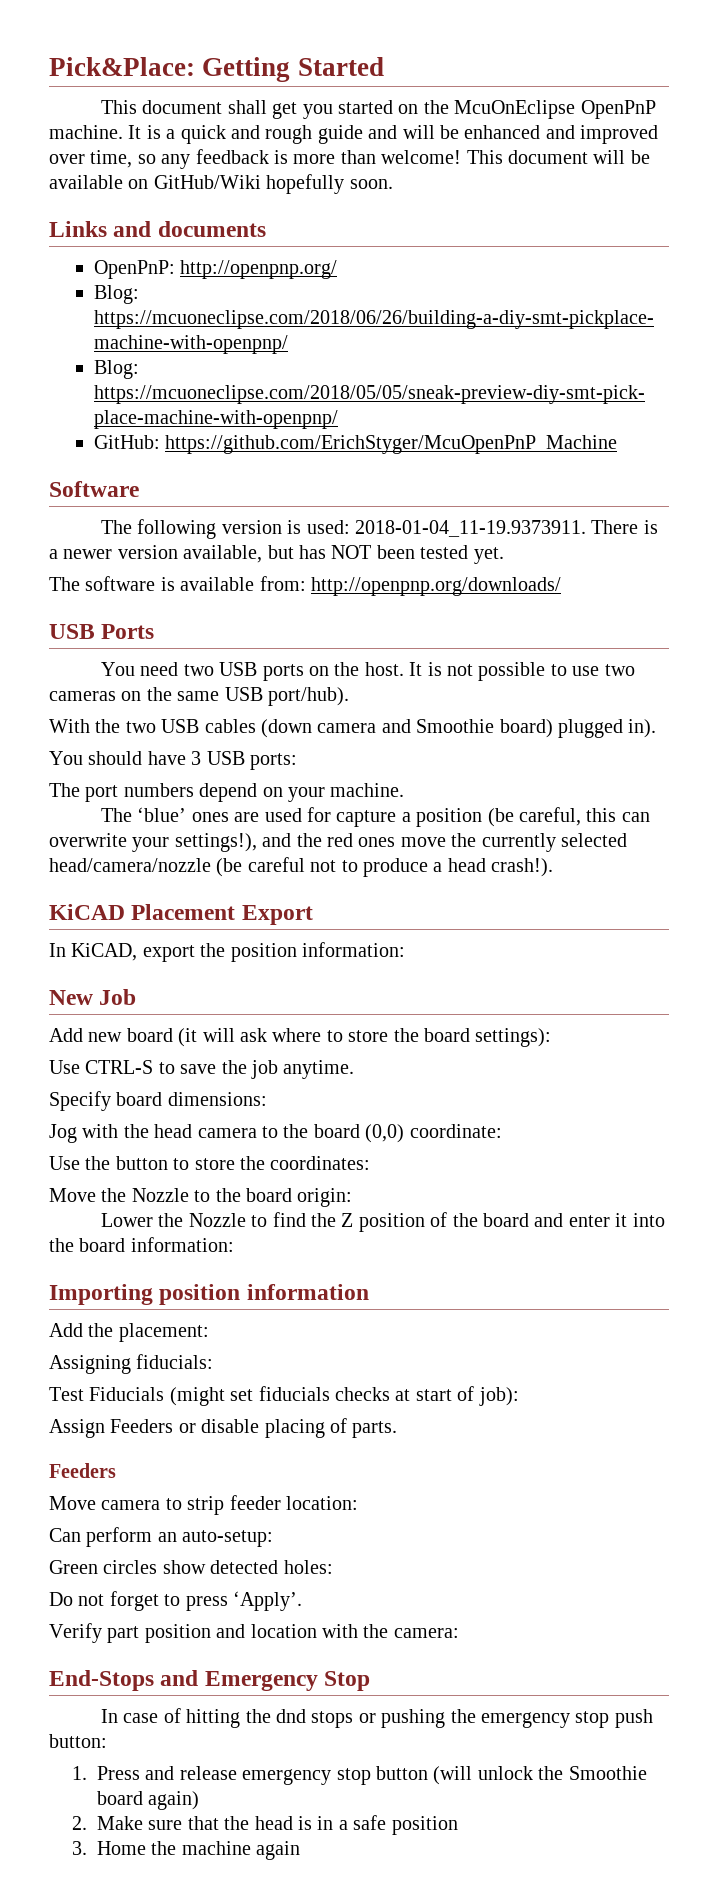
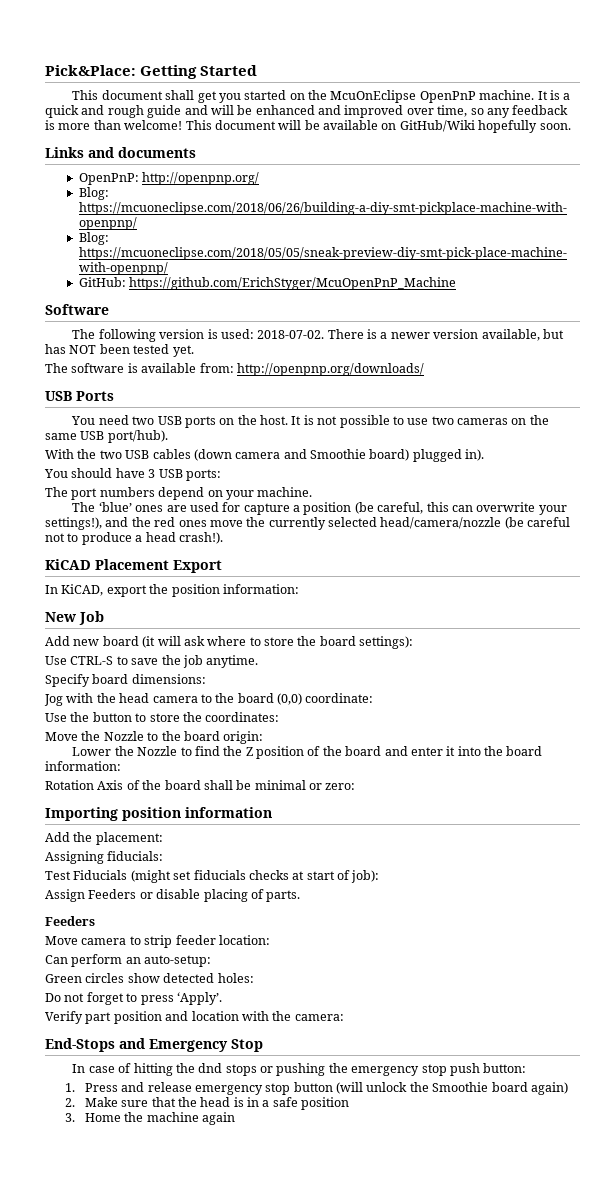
- The following version is used: 2018-01-04_11-19.9373911. There is a newer version available, but has NOT been tested yet.
+ The following version is used: 2018-07-02. There is a newer version available, but has NOT been tested yet.
+ Rotation Axis of the board shall be minimal or zero:

